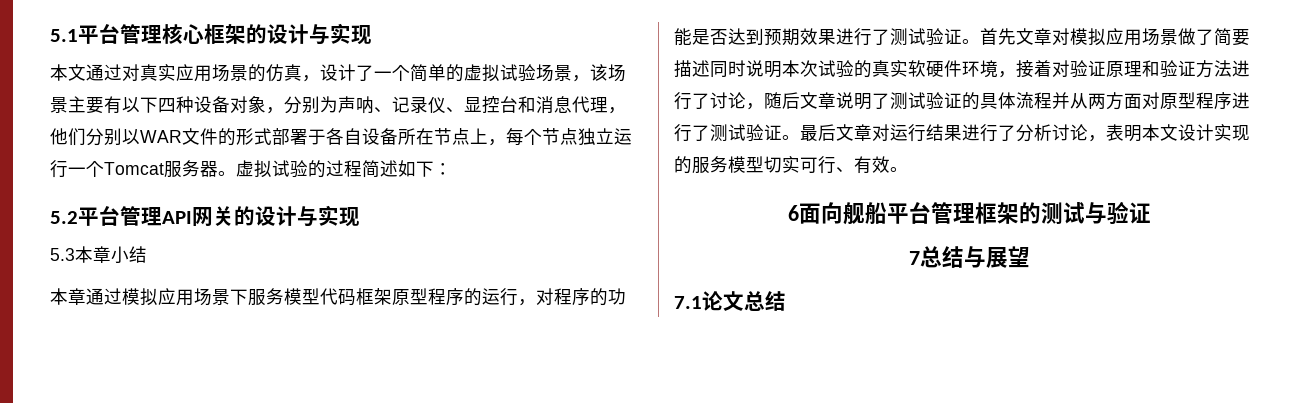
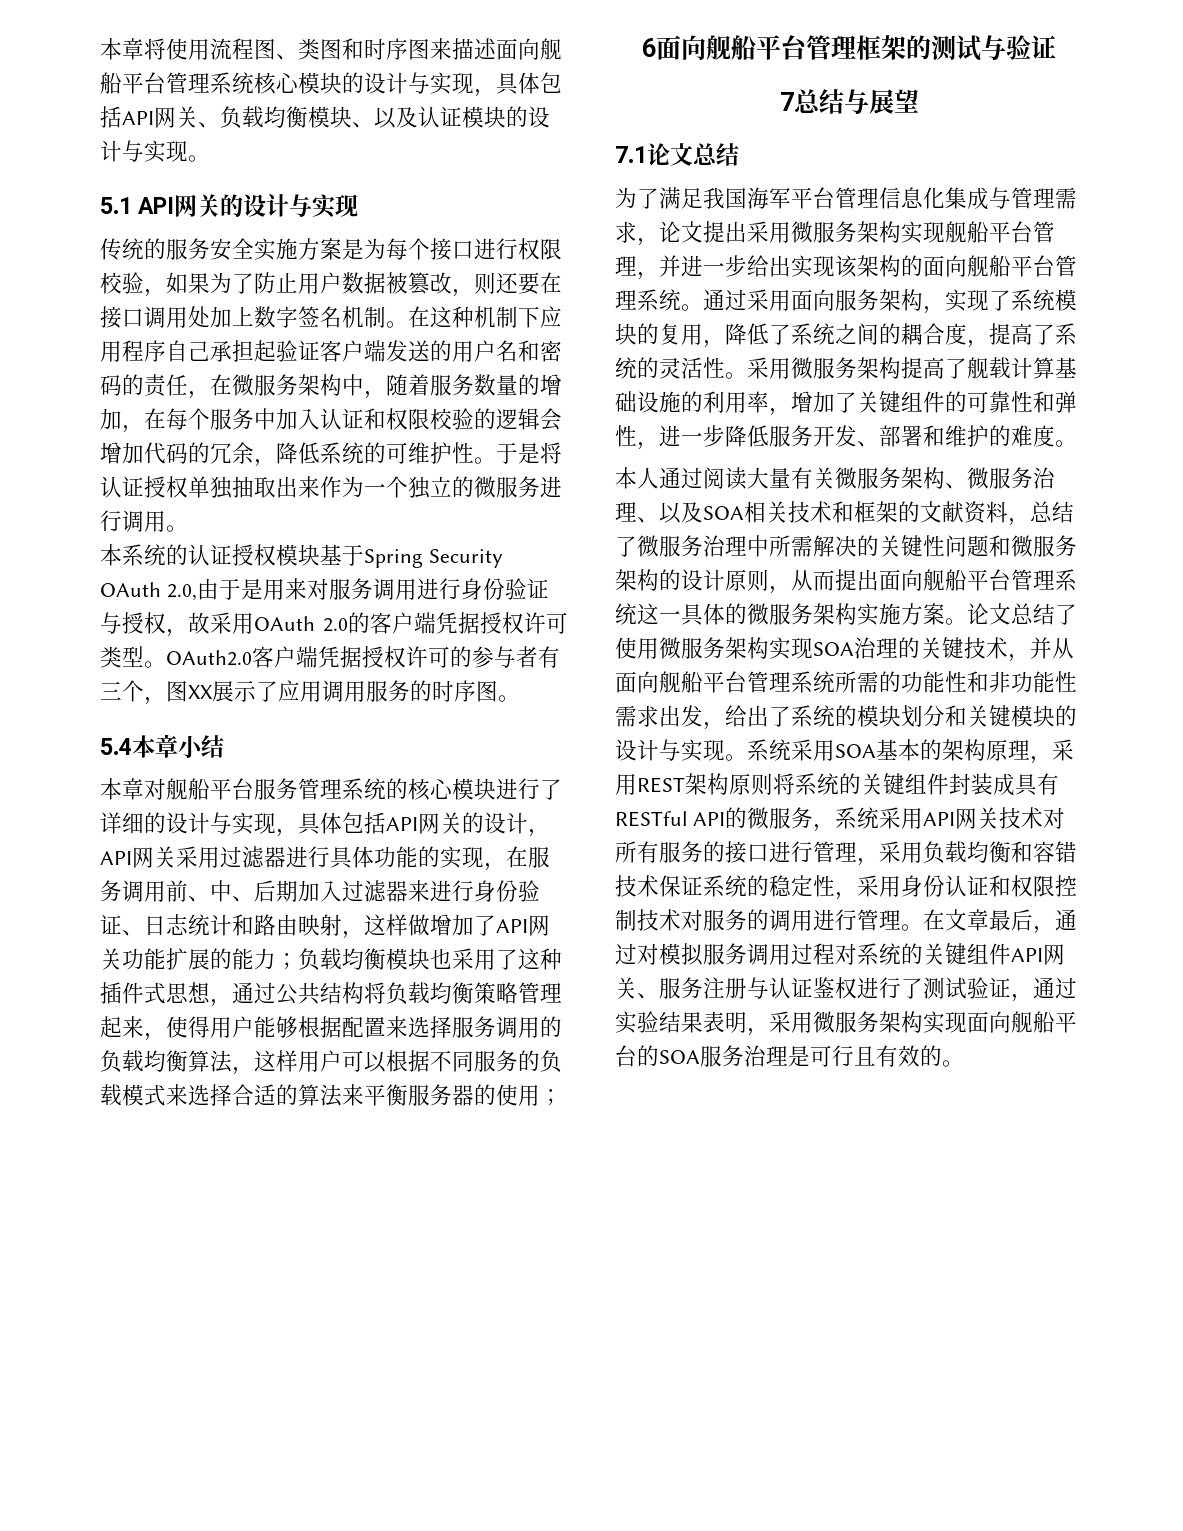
- 5.1平台管理核心框架的设计与实现
- 本文通过对真实应用场景的仿真，设计了一个简单的虚拟试验场景，该场景主要有以下四种设备对象，分别为声呐、记录仪、显控台和消息代理，他们分别以WAR文件的形式部署于各自设备所在节点上，每个节点独立运行一个Tomcat服务器。虚拟试验的过程简述如下：
- 5.2平台管理API网关的设计与实现
+ 本章将使用流程图、类图和时序图来描述面向舰船平台管理系统核心模块的设计与实现，具体包括API网关、负载均衡模块、以及认证模块的设计与实现。
+ 5.1 API网关的设计与实现
- 5.3本章小结
- 本章通过模拟应用场景下服务模型代码框架原型程序的运行，对程序的功能是否达到预期效果进行了测试验证。首先文章对模拟应用场景做了简要描述同时说明本次试验的真实软硬件环境，接着对验证原理和验证方法进行了讨论，随后文章说明了测试验证的具体流程并从两方面对原型程序进行了测试验证。最后文章对运行结果进行了分析讨论，表明本文设计实现的服务模型切实可行、有效。
+ 传统的服务安全实施方案是为每个接口进行权限校验，如果为了防止用户数据被篡改，则还要在接口调用处加上数字签名机制。在这种机制下应用程序自己承担起验证客户端发送的用户名和密码的责任，在微服务架构中，随着服务数量的增加，在每个服务中加入认证和权限校验的逻辑会增加代码的冗余，降低系统的可维护性。于是将认证授权单独抽取出来作为一个独立的微服务进行调用。
+ 本系统的认证授权模块基于Spring Security OAuth 2.0,由于是用来对服务调用进行身份验证与授权，故采用OAuth 2.0的客户端凭据授权许可类型。OAuth2.0客户端凭据授权许可的参与者有三个，图XX展示了应用调用服务的时序图。
+ 5.4本章小结
+ 本章对舰船平台服务管理系统的核心模块进行了详细的设计与实现，具体包括API网关的设计，API网关采用过滤器进行具体功能的实现，在服务调用前、中、后期加入过滤器来进行身份验证、日志统计和路由映射，这样做增加了API网关功能扩展的能力；负载均衡模块也采用了这种插件式思想，通过公共结构将负载均衡策略管理起来，使得用户能够根据配置来选择服务调用的负载均衡算法，这样用户可以根据不同服务的负载模式来选择合适的算法来平衡服务器的使用；
+ 为了满足我国海军平台管理信息化集成与管理需求，论文提出采用微服务架构实现舰船平台管理，并进一步给出实现该架构的面向舰船平台管理系统。通过采用面向服务架构，实现了系统模块的复用，降低了系统之间的耦合度，提高了系统的灵活性。采用微服务架构提高了舰载计算基础设施的利用率，增加了关键组件的可靠性和弹性，进一步降低服务开发、部署和维护的难度。
+ 本人通过阅读大量有关微服务架构、微服务治理、以及SOA相关技术和框架的文献资料，总结了微服务治理中所需解决的关键性问题和微服务架构的设计原则，从而提出面向舰船平台管理系统这一具体的微服务架构实施方案。论文总结了使用微服务架构实现SOA治理的关键技术，并从面向舰船平台管理系统所需的功能性和非功能性需求出发，给出了系统的模块划分和关键模块的设计与实现。系统采用SOA基本的架构原理，采用REST架构原则将系统的关键组件封装成具有RESTful API的微服务，系统采用API网关技术对所有服务的接口进行管理，采用负载均衡和容错技术保证系统的稳定性，采用身份认证和权限控制技术对服务的调用进行管理。在文章最后，通过对模拟服务调用过程对系统的关键组件API网关、服务注册与认证鉴权进行了测试验证，通过实验结果表明，采用微服务架构实现面向舰船平台的SOA服务治理是可行且有效的。

